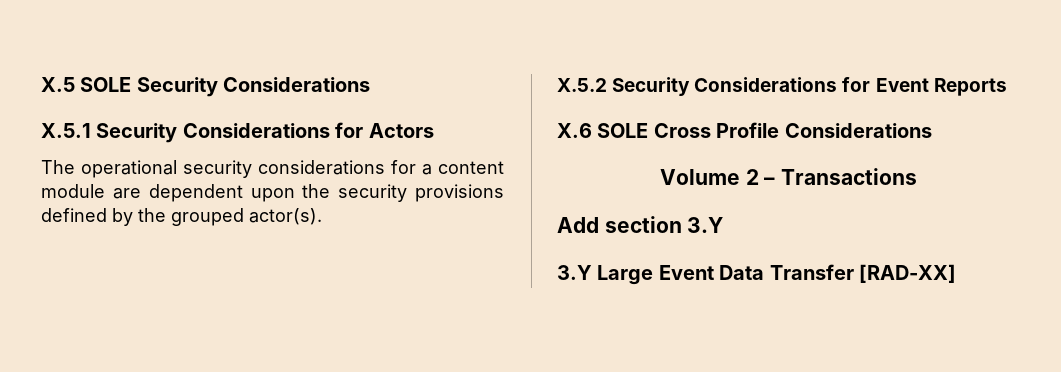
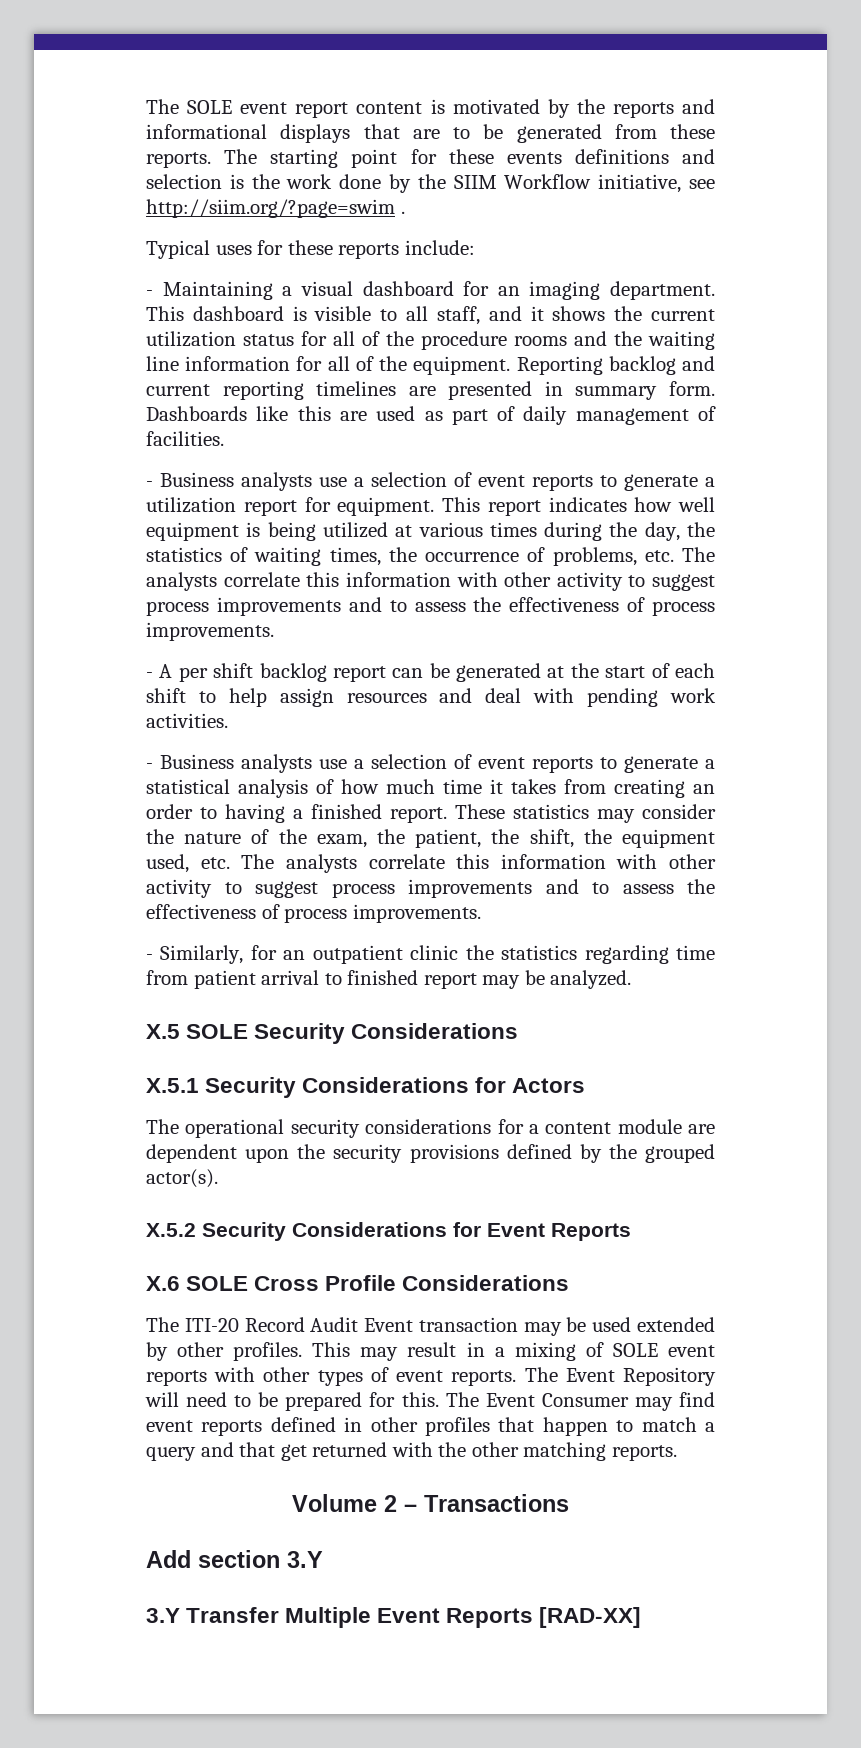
+ The SOLE event report content is motivated by the reports and informational displays that are to be generated from these reports. The starting point for these events definitions and selection is the work done by the SIIM Workflow initiative, see http://siim.org/?page=swim .
+ Typical uses for these reports include:
+ - Maintaining a visual dashboard for an imaging department. This dashboard is visible to all staff, and it shows the current utilization status for all of the procedure rooms and the waiting line information for all of the equipment. Reporting backlog and current reporting timelines are presented in summary form. Dashboards like this are used as part of daily management of facilities.
+ - Business analysts use a selection of event reports to generate a utilization report for equipment. This report indicates how well equipment is being utilized at various times during the day, the statistics of waiting times, the occurrence of problems, etc. The analysts correlate this information with other activity to suggest process improvements and to assess the effectiveness of process improvements.
+ - A per shift backlog report can be generated at the start of each shift to help assign resources and deal with pending work activities.
+ - Business analysts use a selection of event reports to generate a statistical analysis of how much time it takes from creating an order to having a finished report. These statistics may consider the nature of the exam, the patient, the shift, the equipment used, etc. The analysts correlate this information with other activity to suggest process improvements and to assess the effectiveness of process improvements.
+ - Similarly, for an outpatient clinic the statistics regarding time from patient arrival to finished report may be analyzed.
+ The ITI-20 Record Audit Event transaction may be used extended by other profiles. This may result in a mixing of SOLE event reports with other types of event reports. The Event Repository will need to be prepared for this. The Event Consumer may find event reports defined in other profiles that happen to match a query and that get returned with the other matching reports.
- 3.Y Large Event Data Transfer [RAD-XX]
+ 3.Y Transfer Multiple Event Reports [RAD-XX]

